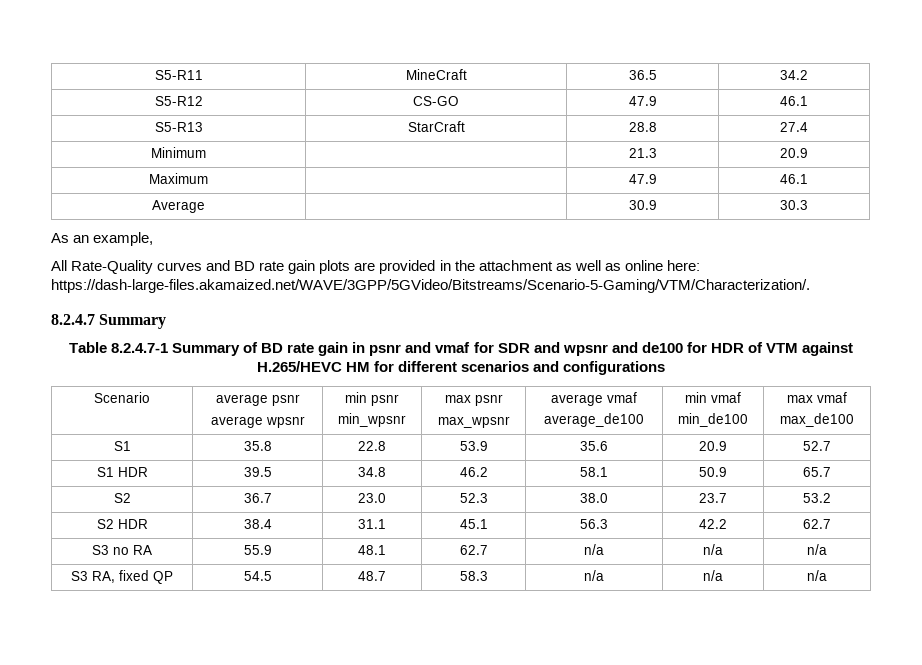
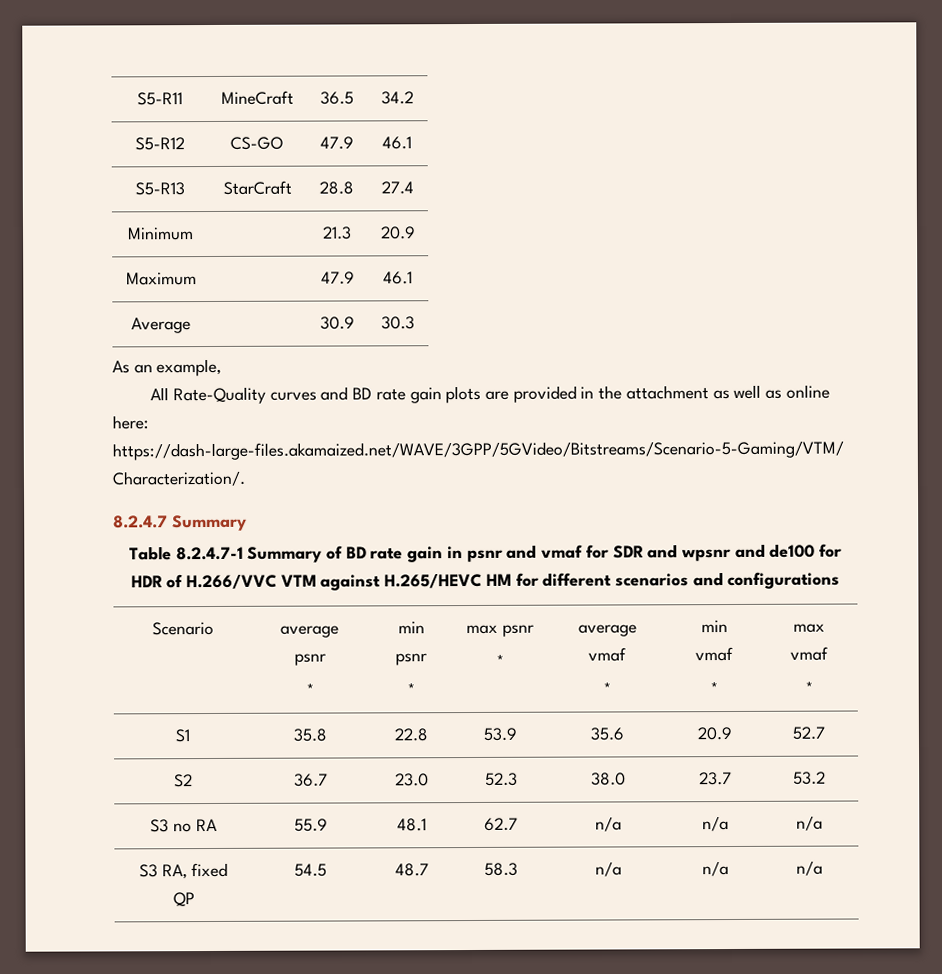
- Table 8.2.4.7-1 Summary of BD rate gain in psnr and vmaf for SDR and wpsnr and de100 for HDR of VTM against H.265/HEVC HM for different scenarios and configurations
+ Table 8.2.4.7-1 Summary of BD rate gain in psnr and vmaf for SDR and wpsnr and de100 for HDR of H.266/VVC VTM against H.265/HEVC HM for different scenarios and configurations
  Scenario | average psnr
- average wpsnr | min psnr
- min_wpsnr | max psnr
- max_wpsnr | average vmaf
- average_de100 | min vmaf
- min_de100 | max vmaf
- max_de100
+ * | min psnr
+ * | max psnr
+ * | average vmaf
+ * | min vmaf
+ * | max vmaf
+ *
- S1 HDR | 39.5 | 34.8 | 46.2 | 58.1 | 50.9 | 65.7
- S2 HDR | 38.4 | 31.1 | 45.1 | 56.3 | 42.2 | 62.7

